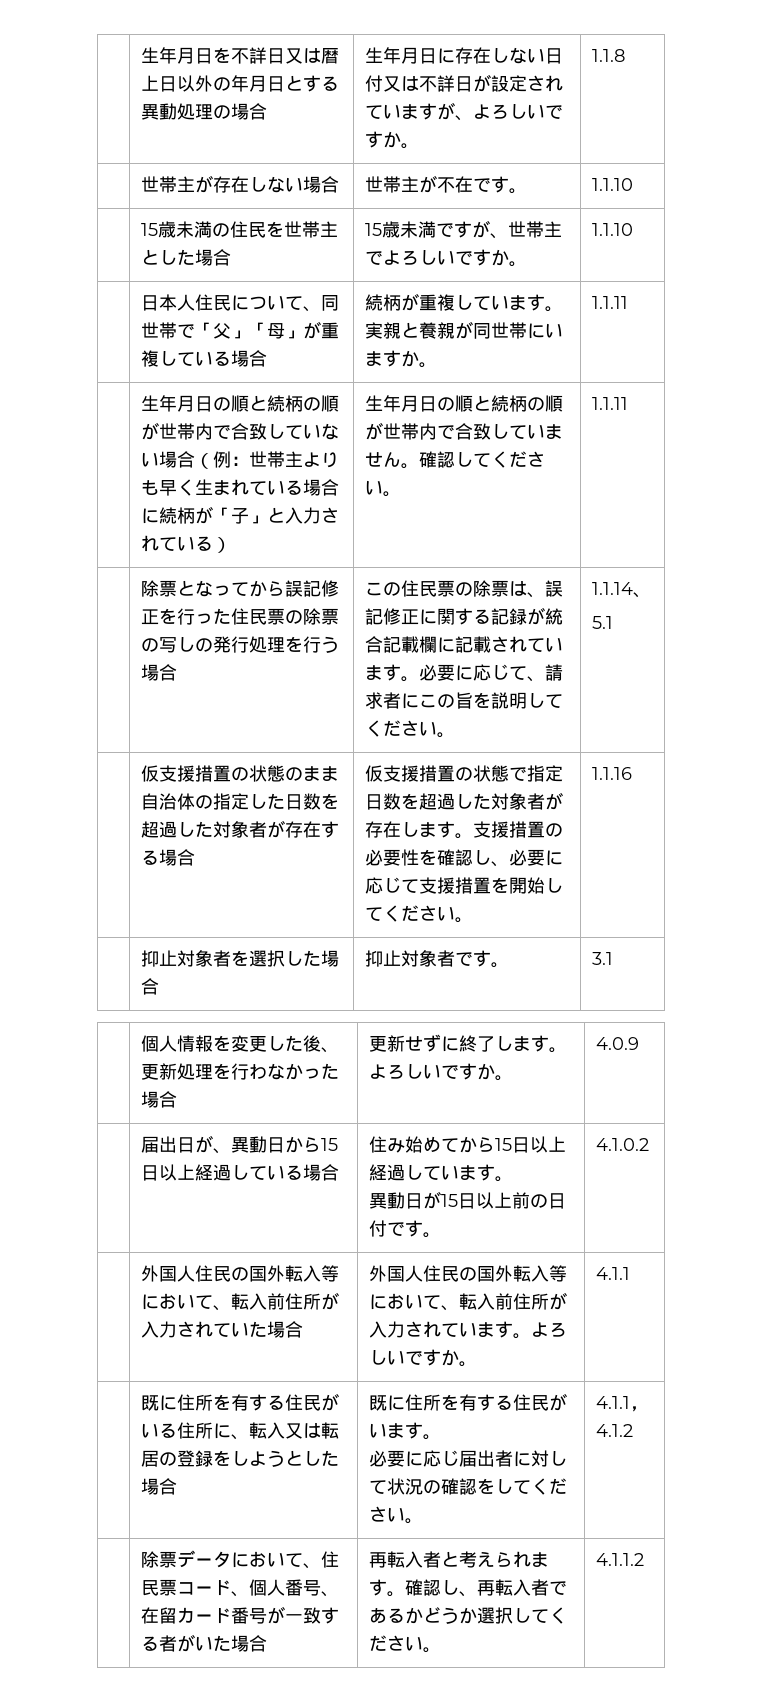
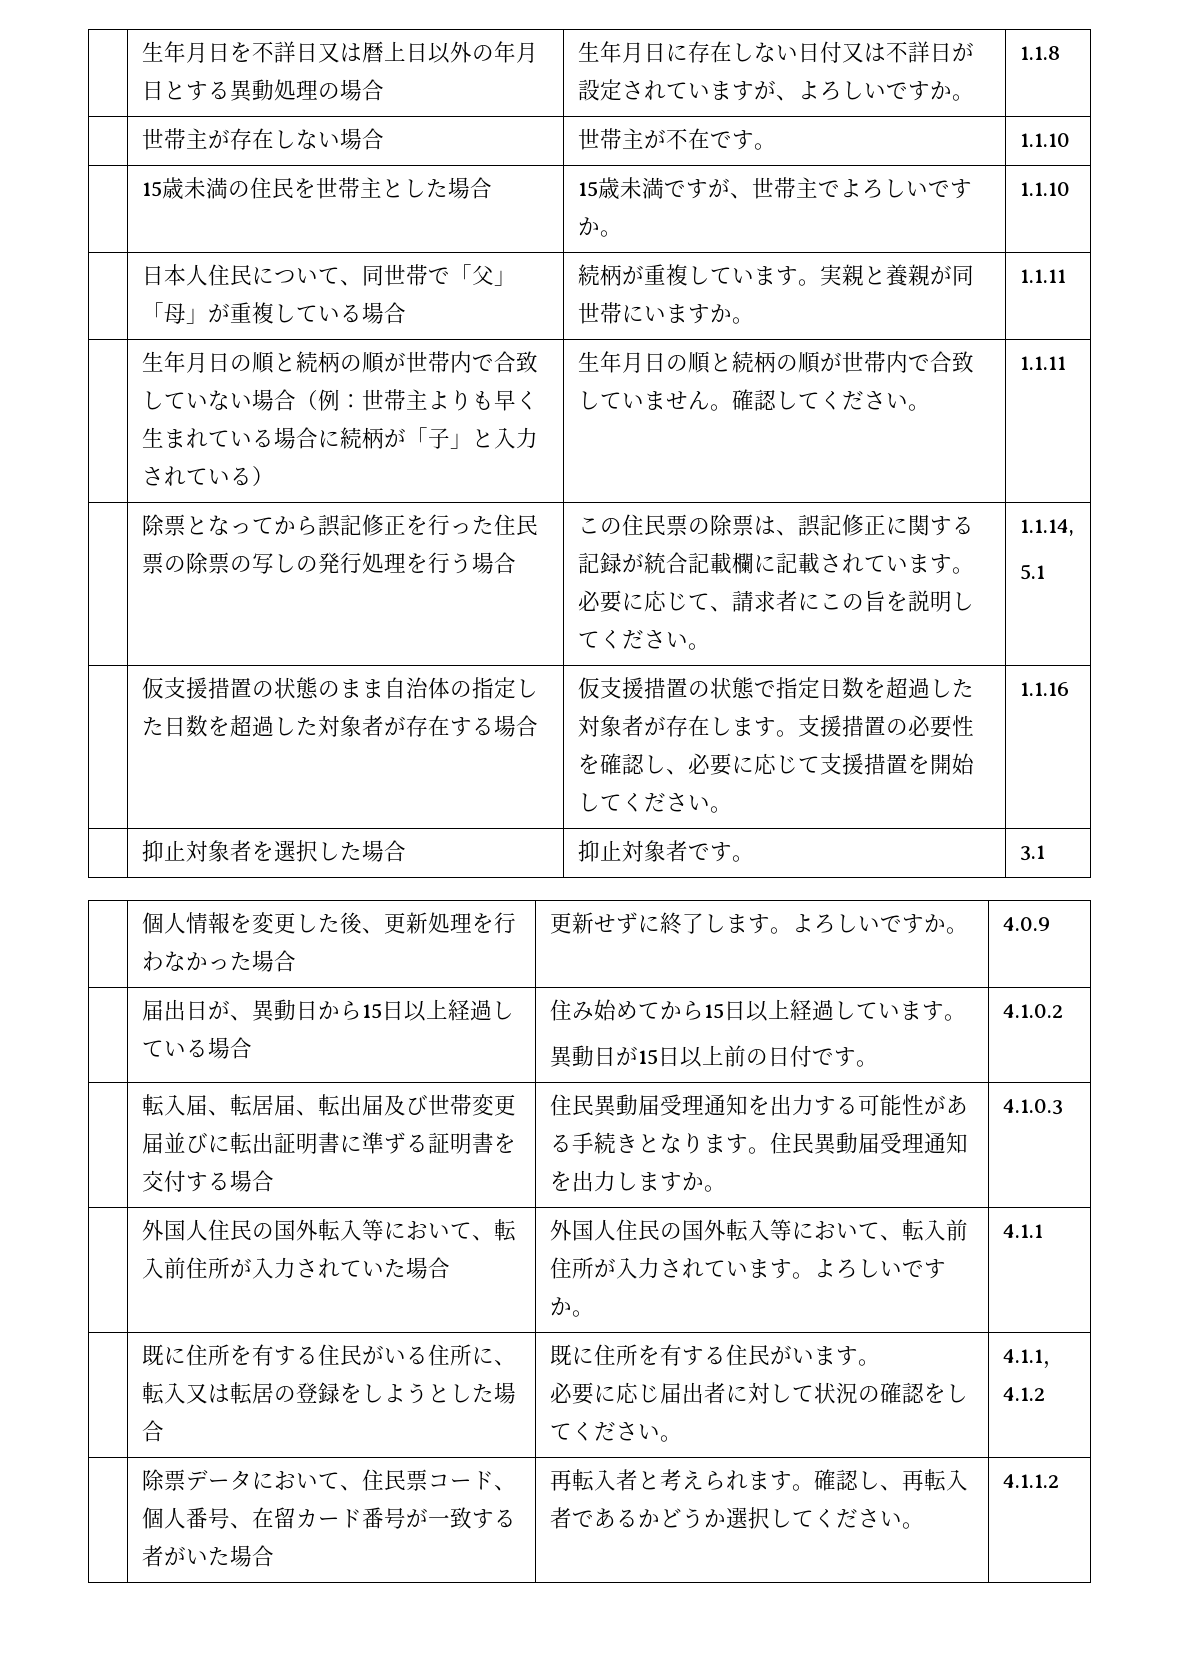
- 1.1.14、
+ 1.1.14,
+ 転入届、転居届、転出届及び世帯変更届並びに転出証明書に準ずる証明書を交付する場合 | 住民異動届受理通知を出力する可能性がある手続きとなります。住民異動届受理通知を出力しますか。 | 4.1.0.3

